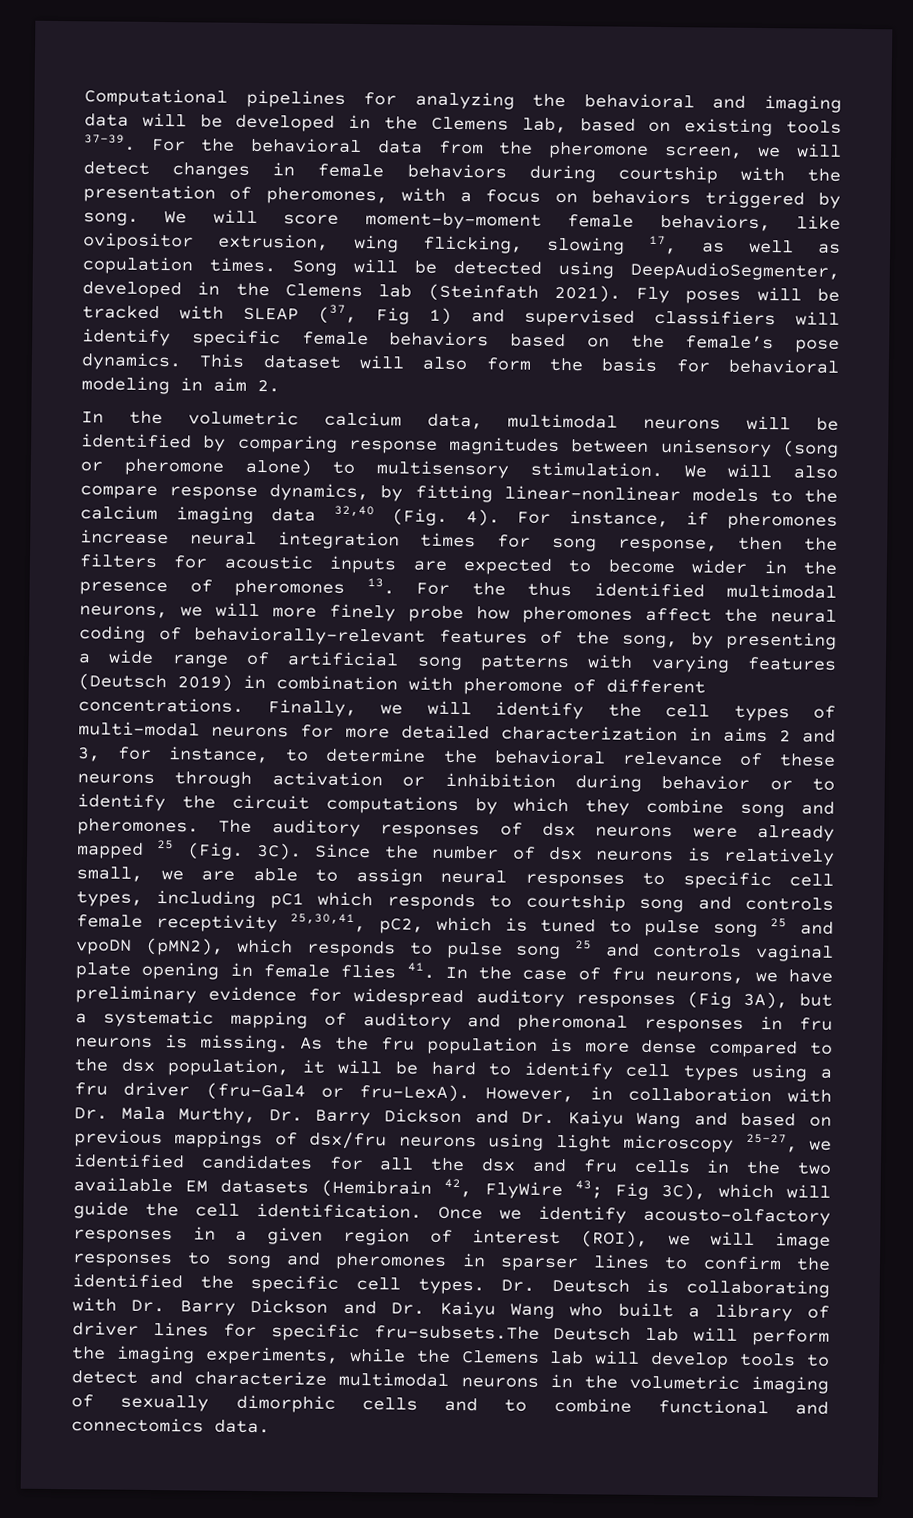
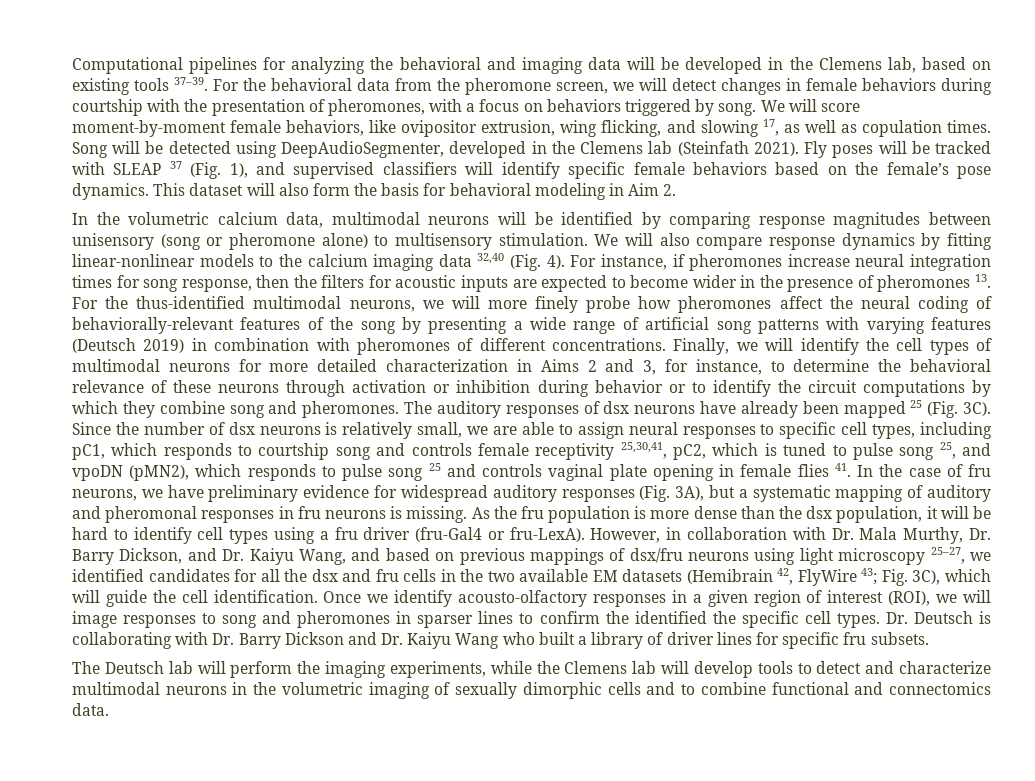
- We will score moment-by-moment female behaviors, like ovipositor extrusion, wing flicking, slowing 17, as well as copulation times.
+ We will score moment-by-moment female behaviors, like ovipositor extrusion, wing flicking, and slowing 17, as well as copulation times.
- Fly poses will be tracked with SLEAP (37, Fig 1) and supervised classifiers will identify specific female behaviors based on the female’s pose dynamics.
+ Fly poses will be tracked with SLEAP 37 (Fig. 1), and supervised classifiers will identify specific female behaviors based on the female’s pose dynamics.
- This dataset will also form the basis for behavioral modeling in aim 2.
+ This dataset will also form the basis for behavioral modeling in Aim 2.
- We will also compare response dynamics, by fitting linear-nonlinear models to the calcium imaging data 32,40 (Fig. 4).
+ We will also compare response dynamics by fitting linear-nonlinear models to the calcium imaging data 32,40 (Fig. 4).
- For instance, if pheromones increase neural integration times for song response, then the filters for acoustic inputs are expected to become wider in the presence of pheromones 13. For the thus identified multimodal neurons, we will more finely probe how pheromones affect the neural coding of behaviorally-relevant features of the song, by presenting a wide range of artificial song patterns with varying features (Deutsch 2019) in combination with pheromone of different concentrations.
+ For instance, if pheromones increase neural integration times for song response, then the filters for acoustic inputs are expected to become wider in the presence of pheromones 13. For the thus-identified multimodal neurons, we will more finely probe how pheromones affect the neural coding of behaviorally-relevant features of the song by presenting a wide range of artificial song patterns with varying features (Deutsch 2019) in combination with pheromones of different concentrations.
- Finally, we will identify the cell types of multi-modal neurons for more detailed characterization in aims 2 and 3, for instance, to determine the behavioral relevance of these neurons through activation or inhibition during behavior or to identify the circuit computations by which they combine song and pheromones.
+ Finally, we will identify the cell types of multimodal neurons for more detailed characterization in Aims 2 and 3, for instance, to determine the behavioral relevance of these neurons through activation or inhibition during behavior or to identify the circuit computations by which they combine song and pheromones.
- The auditory responses of dsx neurons were already mapped 25 (Fig. 3C).
+ The auditory responses of dsx neurons have already been mapped 25 (Fig. 3C).
- Since the number of dsx neurons is relatively small, we are able to assign neural responses to specific cell types, including pC1 which responds to courtship song and controls female receptivity 25,30,41, pC2, which is tuned to pulse song 25 and vpoDN (pMN2), which responds to pulse song 25 and controls vaginal plate opening in female flies 41. In the case of fru neurons, we have preliminary evidence for widespread auditory responses (Fig 3A), but a systematic mapping of auditory and pheromonal responses in fru neurons is missing.
+ Since the number of dsx neurons is relatively small, we are able to assign neural responses to specific cell types, including pC1, which responds to courtship song and controls female receptivity 25,30,41, pC2, which is tuned to pulse song 25, and vpoDN (pMN2), which responds to pulse song 25 and controls vaginal plate opening in female flies 41. In the case of fru neurons, we have preliminary evidence for widespread auditory responses (Fig. 3A), but a systematic mapping of auditory and pheromonal responses in fru neurons is missing.
- As the fru population is more dense compared to the dsx population, it will be hard to identify cell types using a fru driver (fru-Gal4 or fru-LexA).
+ As the fru population is more dense than the dsx population, it will be hard to identify cell types using a fru driver (fru-Gal4 or fru-LexA).
- However, in collaboration with Dr. Mala Murthy, Dr. Barry Dickson and Dr. Kaiyu Wang and based on previous mappings of dsx/fru neurons using light microscopy 25–27, we identified candidates for all the dsx and fru cells in the two available EM datasets (Hemibrain 42, FlyWire 43; Fig 3C), which will guide the cell identification.
+ However, in collaboration with Dr. Mala Murthy, Dr. Barry Dickson, and Dr. Kaiyu Wang, and based on previous mappings of dsx/fru neurons using light microscopy 25–27, we identified candidates for all the dsx and fru cells in the two available EM datasets (Hemibrain 42, FlyWire 43; Fig. 3C), which will guide the cell identification.
- Dr. Deutsch is collaborating with Dr. Barry Dickson and Dr. Kaiyu Wang who built a library of driver lines for specific fru-subsets.The Deutsch lab will perform the imaging experiments, while the Clemens lab will develop tools to detect and characterize multimodal neurons in the volumetric imaging of sexually dimorphic cells and to combine functional and connectomics data.
+ Dr. Deutsch is collaborating with Dr. Barry Dickson and Dr. Kaiyu Wang who built a library of driver lines for specific fru subsets.
+ The Deutsch lab will perform the imaging experiments, while the Clemens lab will develop tools to detect and characterize multimodal neurons in the volumetric imaging of sexually dimorphic cells and to combine functional and connectomics data.

